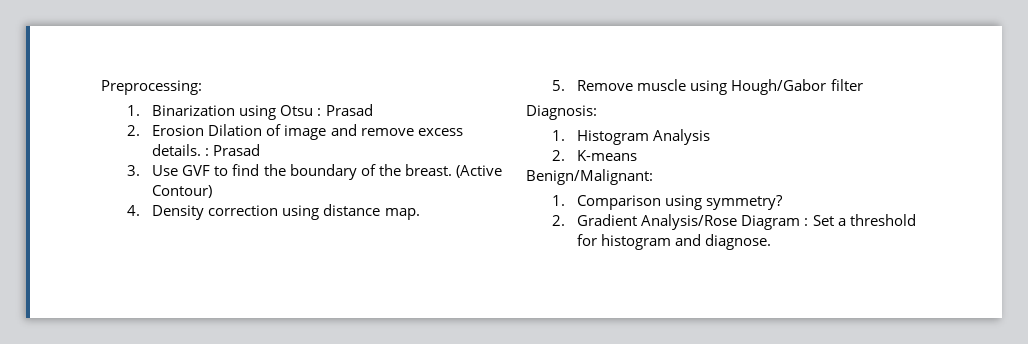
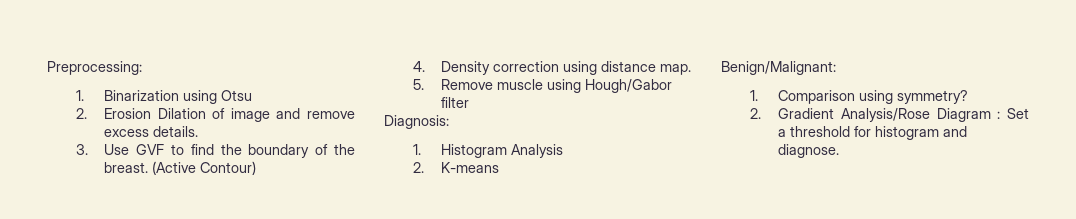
- 1. Binarization using Otsu : Prasad
+ 1. Binarization using Otsu
- 2. Erosion Dilation of image and remove excess details. : Prasad
+ 2. Erosion Dilation of image and remove excess details.

